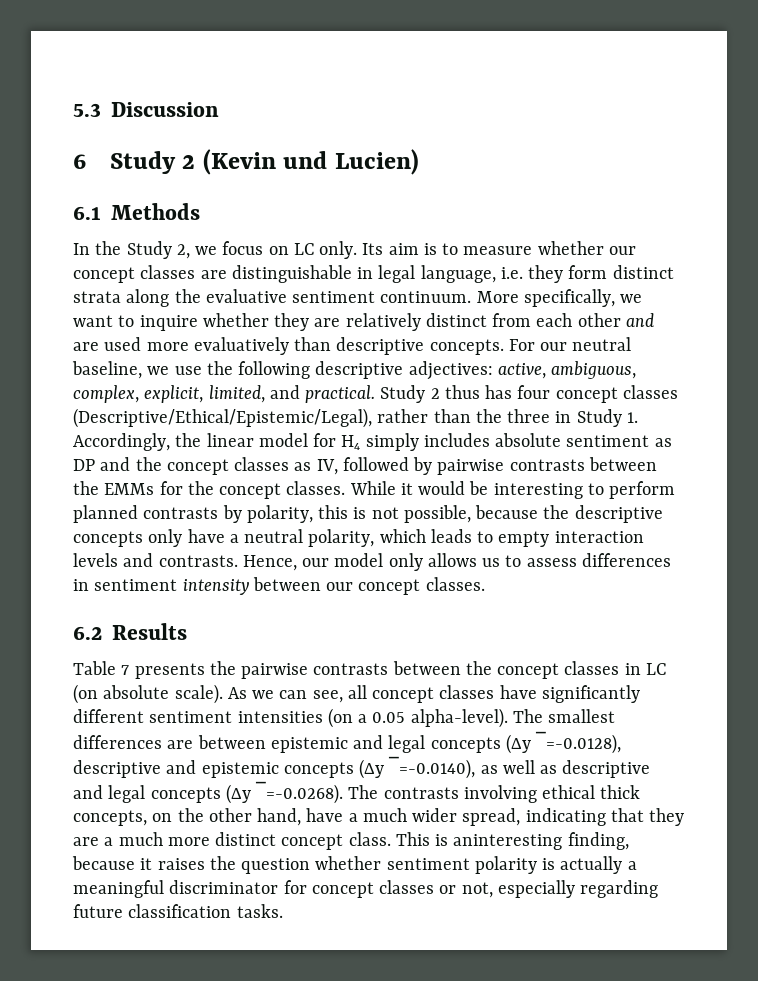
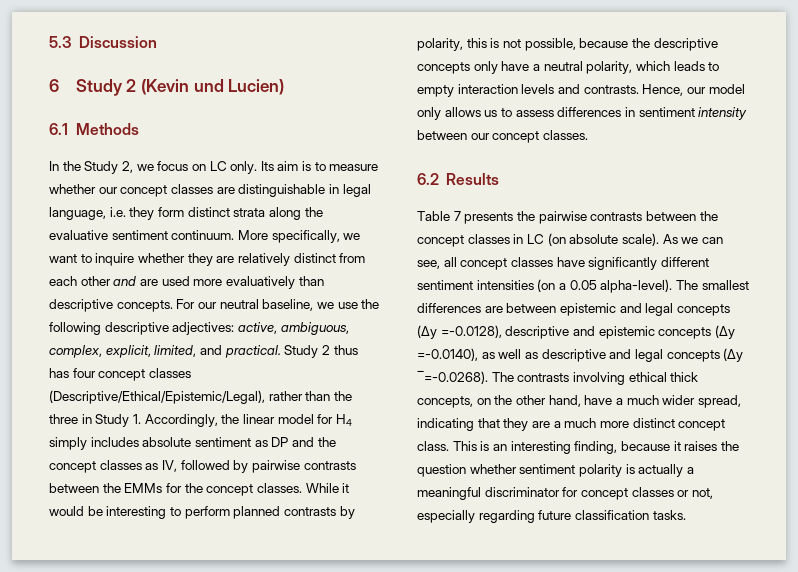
- The smallest differences are between epistemic and legal concepts (Δy ‾=-0.0128), descriptive and epistemic concepts (Δy ‾=-0.0140), as well as descriptive and legal concepts (Δy ‾=-0.0268). The contrasts involving ethical thick concepts, on the other hand, have a much wider spread, indicating that they are a much more distinct concept class.
+ The smallest differences are between epistemic and legal concepts (Δy =-0.0128), descriptive and epistemic concepts (Δy =-0.0140), as well as descriptive and legal concepts (Δy ‾=-0.0268). The contrasts involving ethical thick concepts, on the other hand, have a much wider spread, indicating that they are a much more distinct concept class.
- This is aninteresting finding, because it raises the question whether sentiment polarity is actually a meaningful discriminator for concept classes or not, especially regarding future classification tasks.
+ This is an interesting finding, because it raises the question whether sentiment polarity is actually a meaningful discriminator for concept classes or not, especially regarding future classification tasks.

